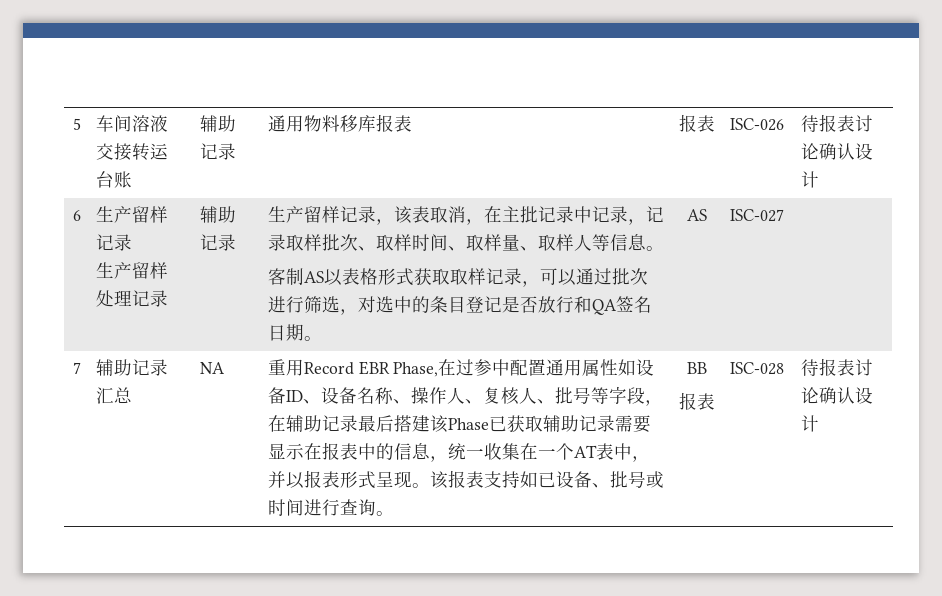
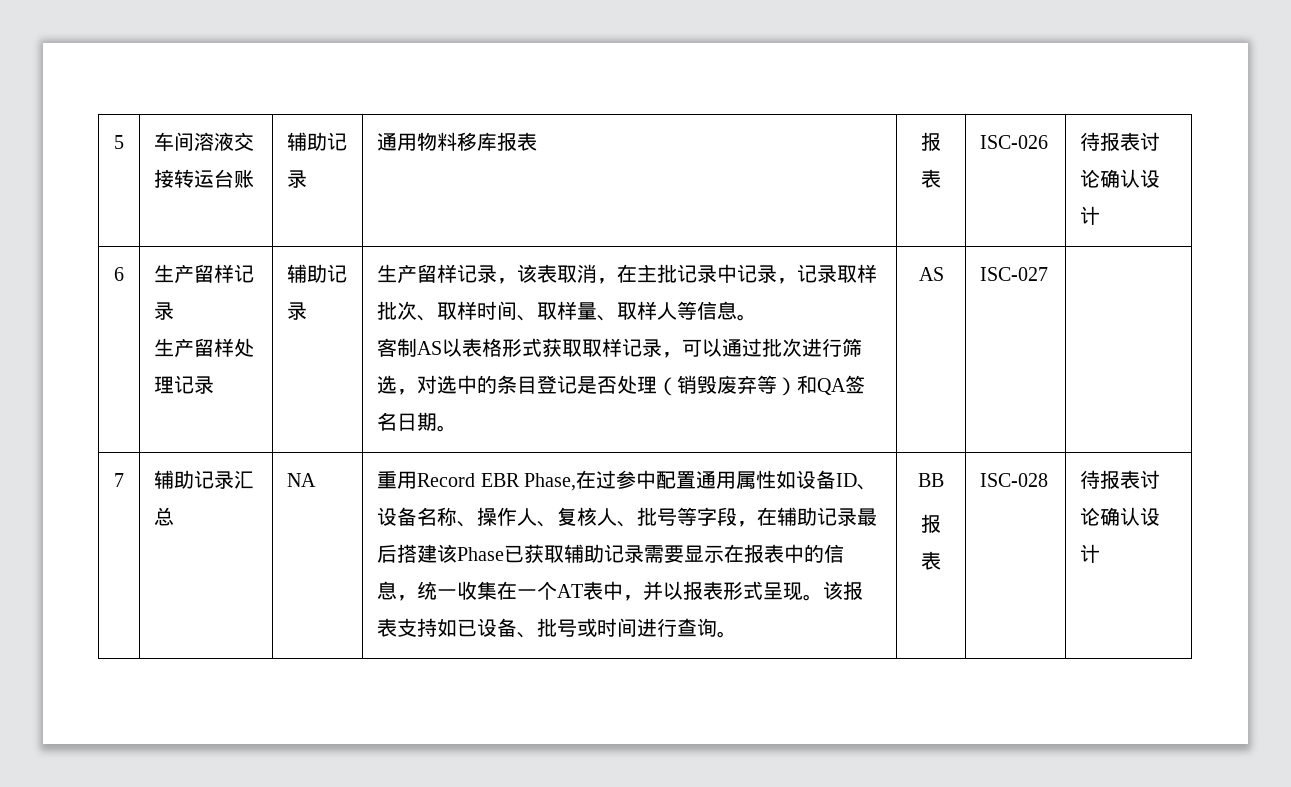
- 客制AS以表格形式获取取样记录，可以通过批次进行筛选，对选中的条目登记是否放行和QA签名日期。
+ 客制AS以表格形式获取取样记录，可以通过批次进行筛选，对选中的条目登记是否处理（销毁废弃等）和QA签名日期。

